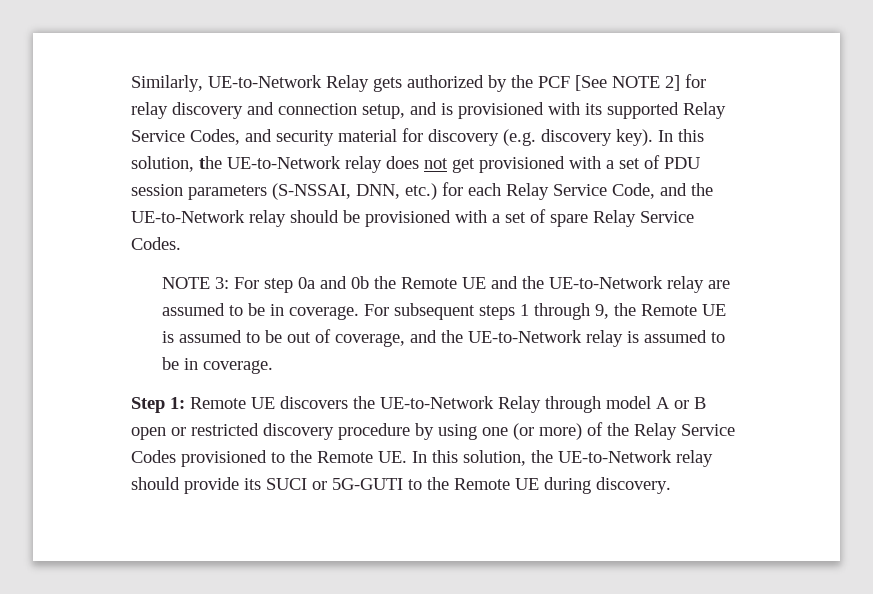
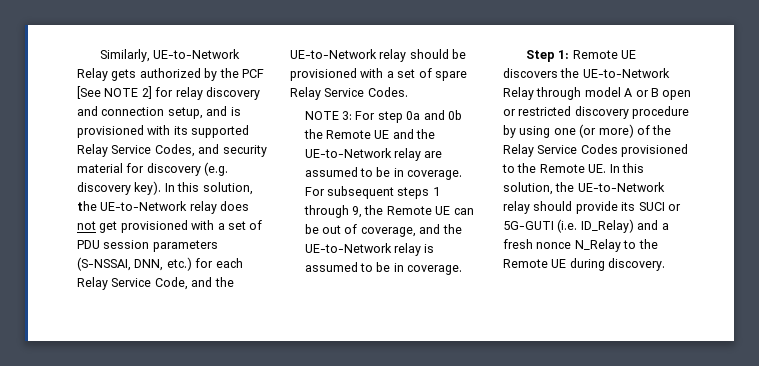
- For subsequent steps 1 through 9, the Remote UE is assumed to be out of coverage, and the UE-to-Network relay is assumed to be in coverage.
+ For subsequent steps 1 through 9, the Remote UE can be out of coverage, and the UE-to-Network relay is assumed to be in coverage.
- Step 1: Remote UE discovers the UE-to-Network Relay through model A or B open or restricted discovery procedure by using one (or more) of the Relay Service Codes provisioned to the Remote UE. In this solution, the UE-to-Network relay should provide its SUCI or 5G-GUTI to the Remote UE during discovery.
+ Step 1: Remote UE discovers the UE-to-Network Relay through model A or B open or restricted discovery procedure by using one (or more) of the Relay Service Codes provisioned to the Remote UE. In this solution, the UE-to-Network relay should provide its SUCI or 5G-GUTI (i.e. ID_Relay) and a fresh nonce N_Relay to the Remote UE during discovery.

